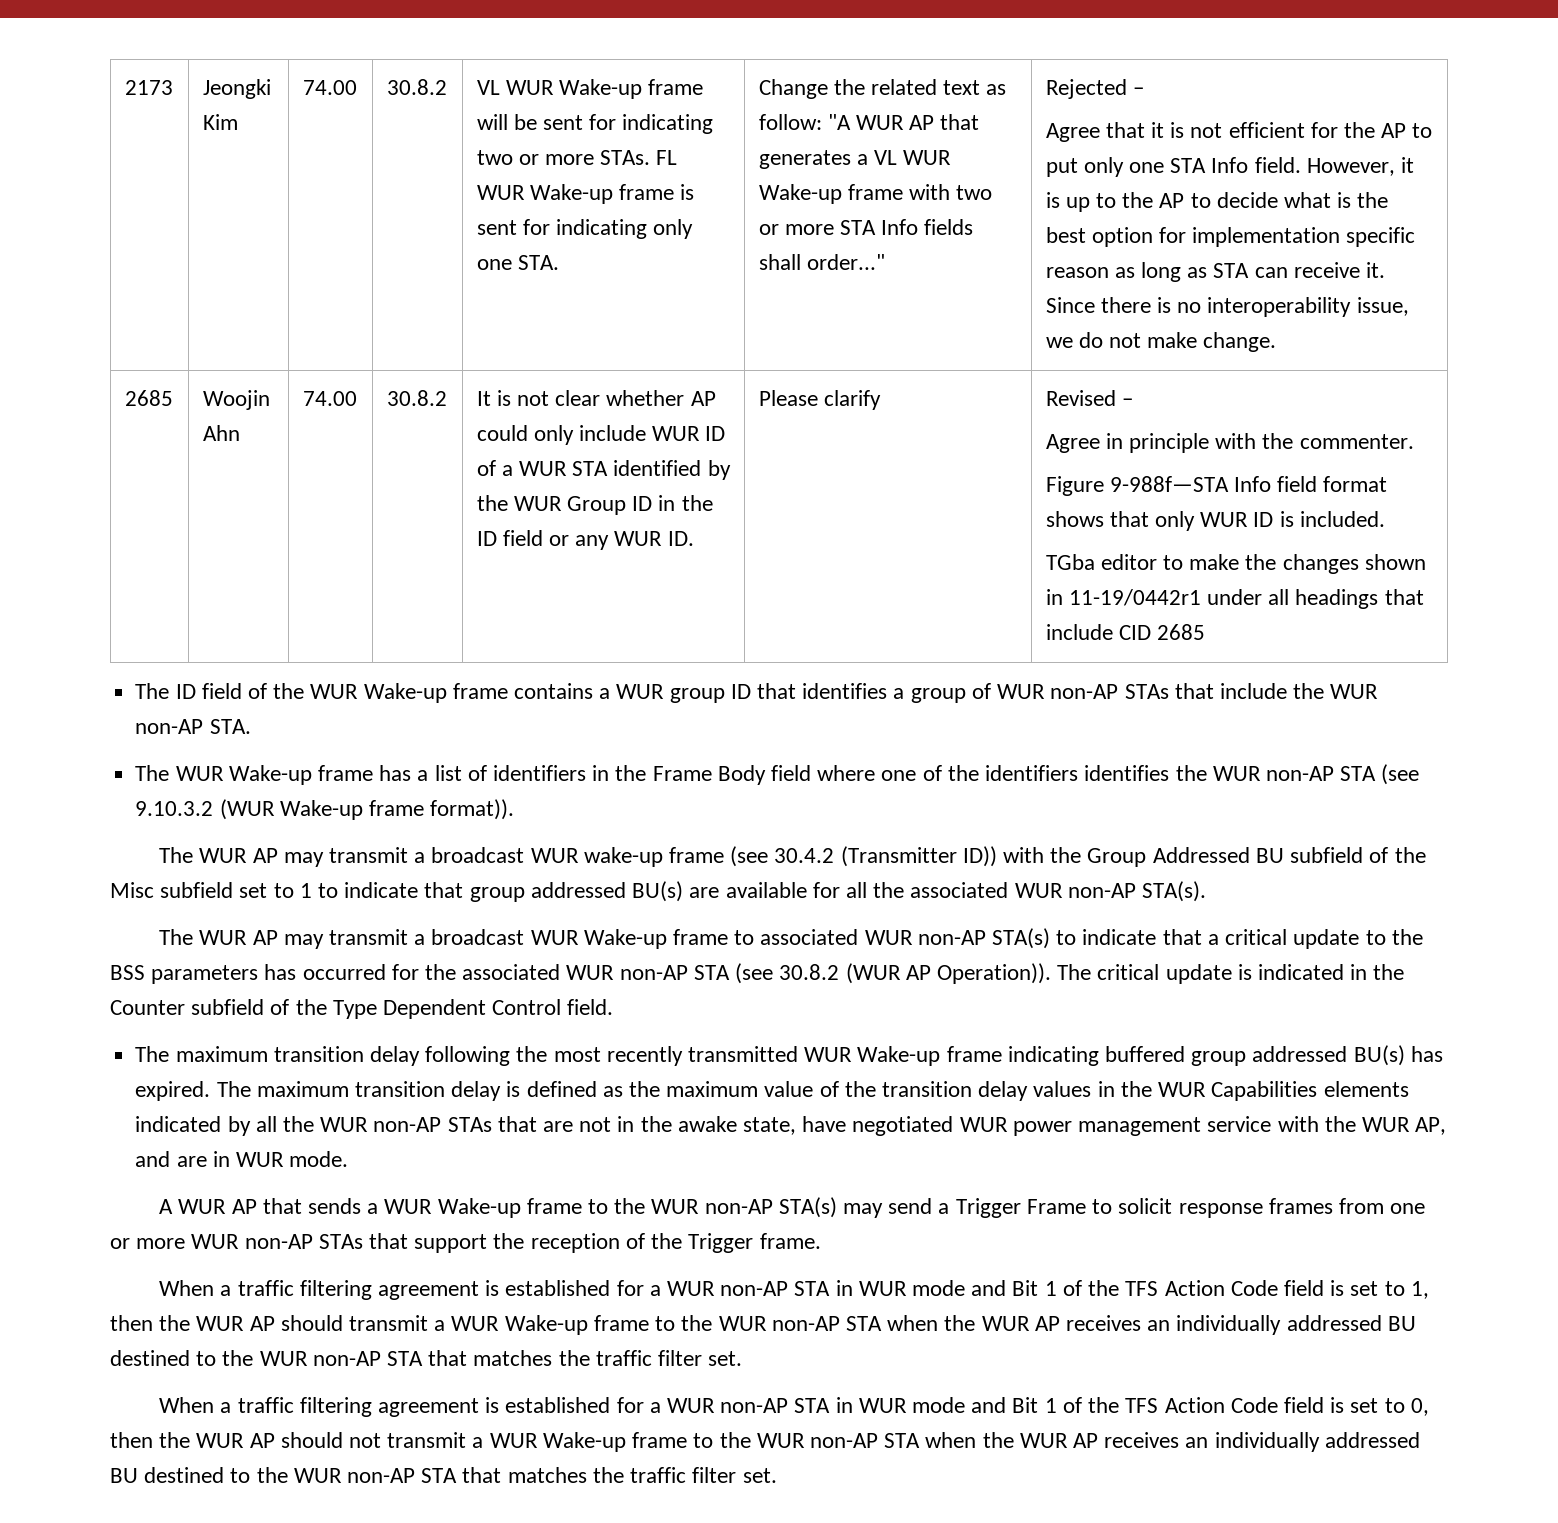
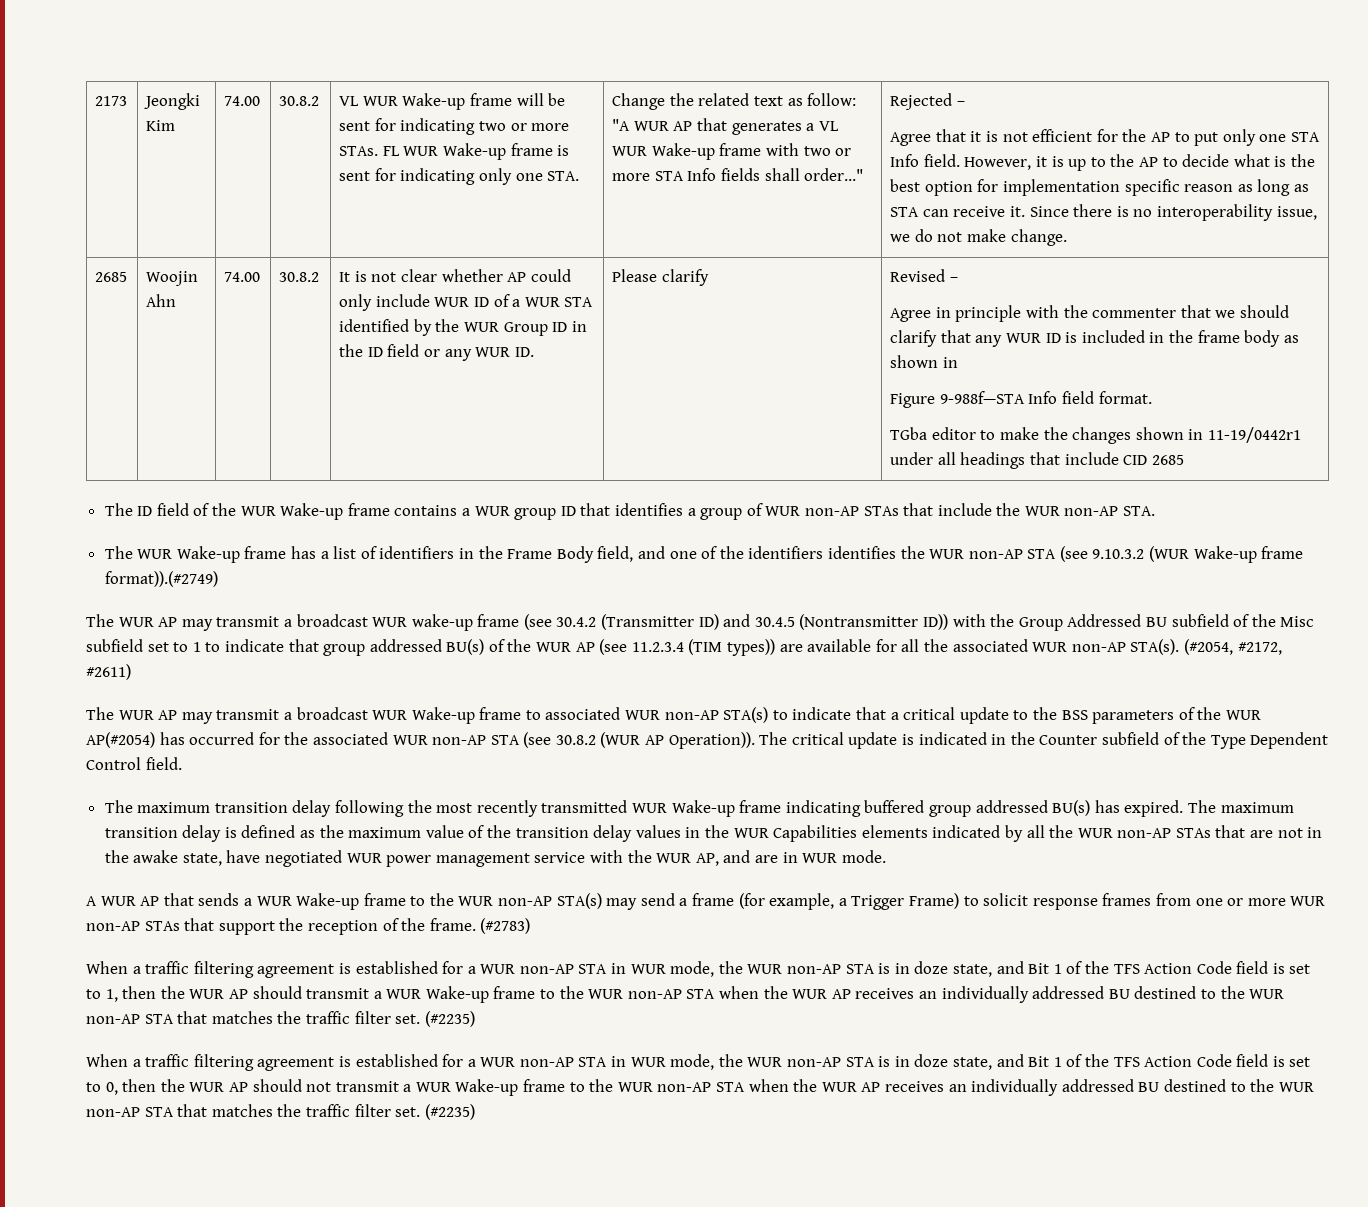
- Agree in principle with the commenter.
- Figure 9-988f—STA Info field format shows that only WUR ID is included.
+ Agree in principle with the commenter that we should clarify that any WUR ID is included in the frame body as shown in
+ Figure 9-988f—STA Info field format.
- The WUR Wake-up frame has a list of identifiers in the Frame Body field where one of the identifiers identifies the WUR non-AP STA (see 9.10.3.2 (WUR Wake-up frame format)).
+ The WUR Wake-up frame has a list of identifiers in the Frame Body field, and one of the identifiers identifies the WUR non-AP STA (see 9.10.3.2 (WUR Wake-up frame format)).(#2749)
- The WUR AP may transmit a broadcast WUR wake-up frame (see 30.4.2 (Transmitter ID)) with the Group Addressed BU subfield of the Misc subfield set to 1 to indicate that group addressed BU(s) are available for all the associated WUR non-AP STA(s).
+ The WUR AP may transmit a broadcast WUR wake-up frame (see 30.4.2 (Transmitter ID) and 30.4.5 (Nontransmitter ID)) with the Group Addressed BU subfield of the Misc subfield set to 1 to indicate that group addressed BU(s) of the WUR AP (see 11.2.3.4 (TIM types)) are available for all the associated WUR non-AP STA(s). (#2054, #2172, #2611)
- The WUR AP may transmit a broadcast WUR Wake-up frame to associated WUR non-AP STA(s) to indicate that a critical update to the BSS parameters has occurred for the associated WUR non-AP STA (see 30.8.2 (WUR AP Operation)).
+ The WUR AP may transmit a broadcast WUR Wake-up frame to associated WUR non-AP STA(s) to indicate that a critical update to the BSS parameters of the WUR AP(#2054) has occurred for the associated WUR non-AP STA (see 30.8.2 (WUR AP Operation)).
- A WUR AP that sends a WUR Wake-up frame to the WUR non-AP STA(s) may send a Trigger Frame to solicit response frames from one or more WUR non-AP STAs that support the reception of the Trigger frame.
+ A WUR AP that sends a WUR Wake-up frame to the WUR non-AP STA(s) may send a frame (for example, a Trigger Frame) to solicit response frames from one or more WUR non-AP STAs that support the reception of the frame. (#2783)
- When a traffic filtering agreement is established for a WUR non-AP STA in WUR mode and Bit 1 of the TFS Action Code field is set to 1, then the WUR AP should transmit a WUR Wake-up frame to the WUR non-AP STA when the WUR AP receives an individually addressed BU destined to the WUR non-AP STA that matches the traffic filter set.
+ When a traffic filtering agreement is established for a WUR non-AP STA in WUR mode, the WUR non-AP STA is in doze state, and Bit 1 of the TFS Action Code field is set to 1, then the WUR AP should transmit a WUR Wake-up frame to the WUR non-AP STA when the WUR AP receives an individually addressed BU destined to the WUR non-AP STA that matches the traffic filter set. (#2235)
- When a traffic filtering agreement is established for a WUR non-AP STA in WUR mode and Bit 1 of the TFS Action Code field is set to 0, then the WUR AP should not transmit a WUR Wake-up frame to the WUR non-AP STA when the WUR AP receives an individually addressed BU destined to the WUR non-AP STA that matches the traffic filter set.
+ When a traffic filtering agreement is established for a WUR non-AP STA in WUR mode, the WUR non-AP STA is in doze state, and Bit 1 of the TFS Action Code field is set to 0, then the WUR AP should not transmit a WUR Wake-up frame to the WUR non-AP STA when the WUR AP receives an individually addressed BU destined to the WUR non-AP STA that matches the traffic filter set. (#2235)

